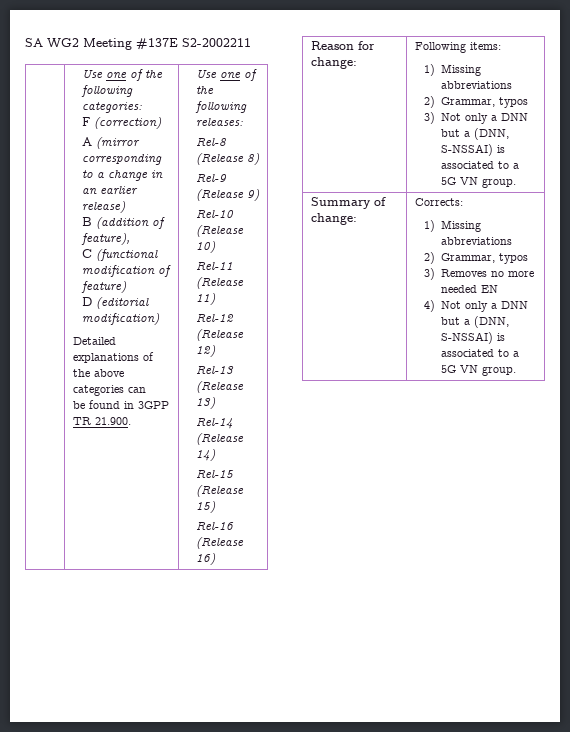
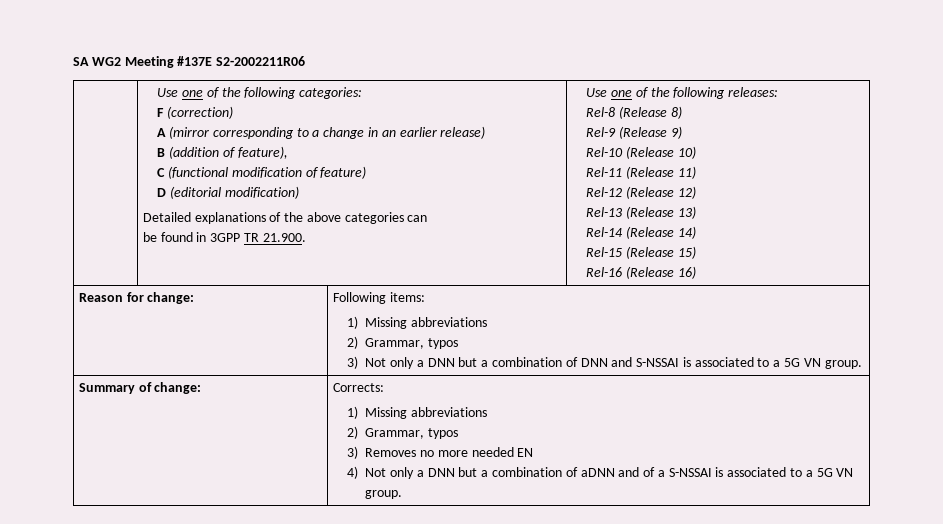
- SA WG2 Meeting #137E S2-2002211
+ SA WG2 Meeting #137E S2-2002211R06
  Reason for change: | Following items:
  1) Missing abbreviations
  2) Grammar, typos
- 3) Not only a DNN but a (DNN, S-NSSAI) is associated to a 5G VN group.
+ 3) Not only a DNN but a combination of DNN and S-NSSAI is associated to a 5G VN group.
  Summary of change: | Corrects:
  1) Missing abbreviations
  2) Grammar, typos
  3) Removes no more needed EN
- 4) Not only a DNN but a (DNN, S-NSSAI) is associated to a 5G VN group.
+ 4) Not only a DNN but a combination of aDNN and of a S-NSSAI is associated to a 5G VN group.

